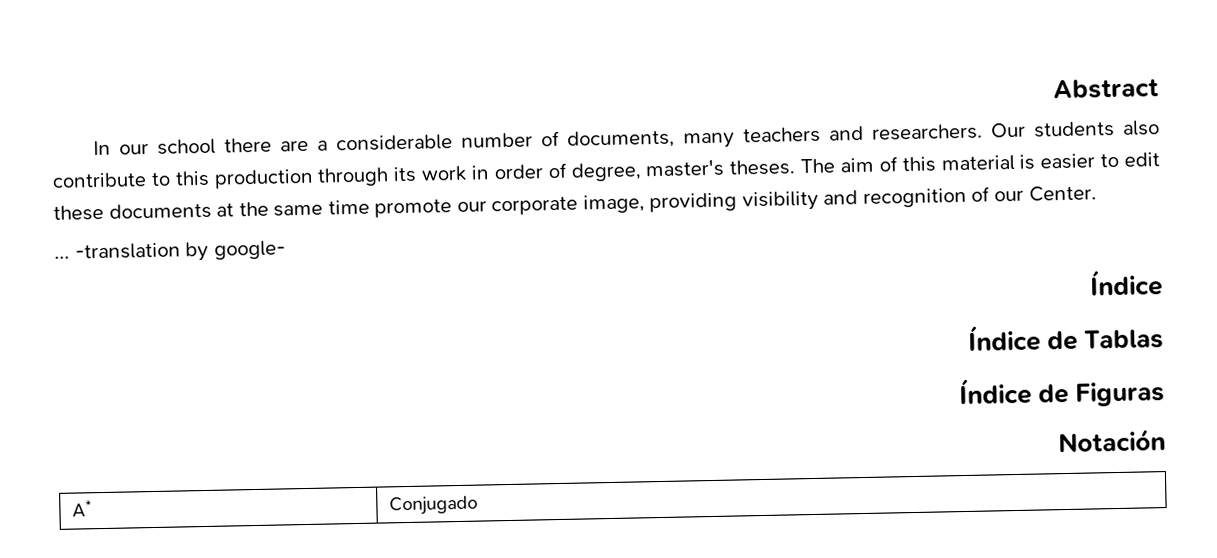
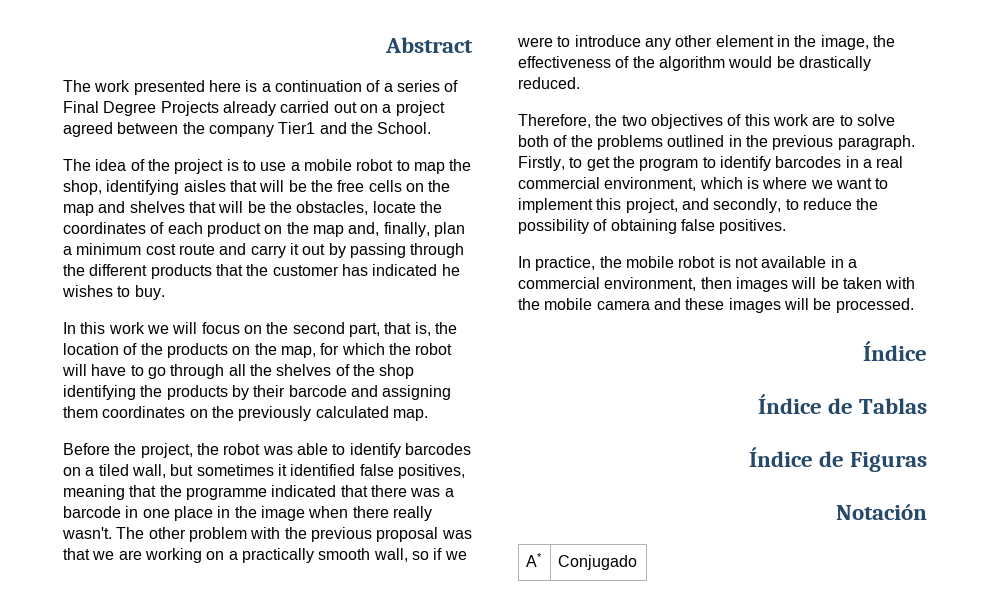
- In our school there are a considerable number of documents, many teachers and researchers. Our students also contribute to this production through its work in order of degree, master's theses. The aim of this material is easier to edit these documents at the same time promote our corporate image, providing visibility and recognition of our Center.
- ... -translation by google-
+ The work presented here is a continuation of a series of Final Degree Projects already carried out on a project agreed between the company Tier1 and the School.
+ The idea of the project is to use a mobile robot to map the shop, identifying aisles that will be the free cells on the map and shelves that will be the obstacles, locate the coordinates of each product on the map and, finally, plan a minimum cost route and carry it out by passing through the different products that the customer has indicated he wishes to buy.
+ In this work we will focus on the second part, that is, the location of the products on the map, for which the robot will have to go through all the shelves of the shop identifying the products by their barcode and assigning them coordinates on the previously calculated map.
+ Before the project, the robot was able to identify barcodes on a tiled wall, but sometimes it identified false positives, meaning that the programme indicated that there was a barcode in one place in the image when there really wasn't. The other problem with the previous proposal was that we are working on a practically smooth wall, so if we were to introduce any other element in the image, the effectiveness of the algorithm would be drastically reduced.
+ Therefore, the two objectives of this work are to solve both of the problems outlined in the previous paragraph. Firstly, to get the program to identify barcodes in a real commercial environment, which is where we want to implement this project, and secondly, to reduce the possibility of obtaining false positives.
+ In practice, the mobile robot is not available in a commercial environment, then images will be taken with the mobile camera and these images will be processed.

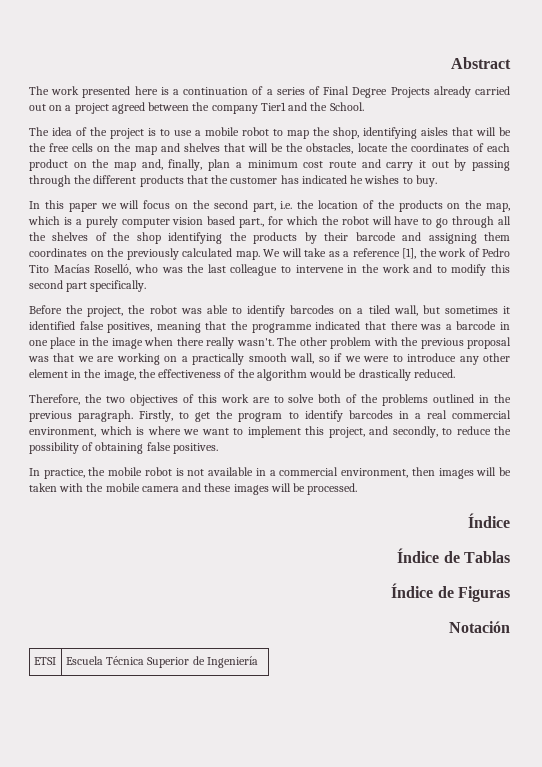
- In this work we will focus on the second part, that is, the location of the products on the map, for which the robot will have to go through all the shelves of the shop identifying the products by their barcode and assigning them coordinates on the previously calculated map.
+ In this paper we will focus on the second part, i.e. the location of the products on the map, which is a purely computer vision based part., for which the robot will have to go through all the shelves of the shop identifying the products by their barcode and assigning them coordinates on the previously calculated map. We will take as a reference [1], the work of Pedro Tito Macías Roselló, who was the last colleague to intervene in the work and to modify this second part specifically.
- A* | Conjugado
+ ETSI | Escuela Técnica Superior de Ingeniería

